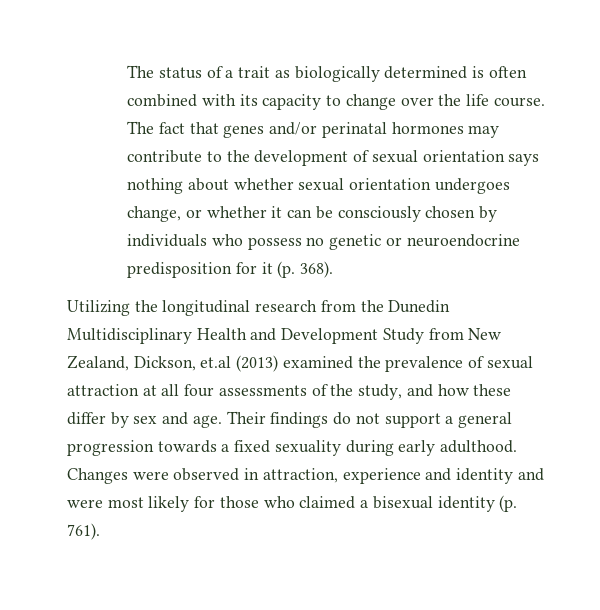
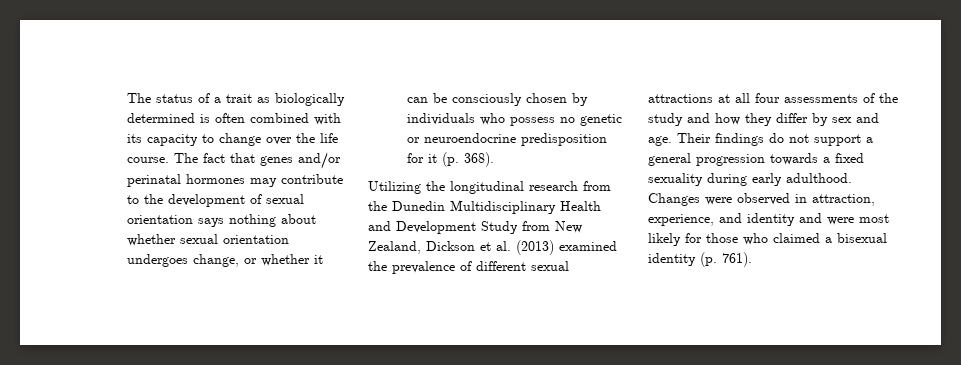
- Utilizing the longitudinal research from the Dunedin Multidisciplinary Health and Development Study from New Zealand, Dickson, et.al (2013) examined the prevalence of sexual attraction at all four assessments of the study, and how these differ by sex and age.
+ Utilizing the longitudinal research from the Dunedin Multidisciplinary Health and Development Study from New Zealand, Dickson et al. (2013) examined the prevalence of different sexual attractions at all four assessments of the study and how they differ by sex and age.
- Changes were observed in attraction, experience and identity and were most likely for those who claimed a bisexual identity (p. 761).
+ Changes were observed in attraction, experience, and identity and were most likely for those who claimed a bisexual identity (p. 761).

